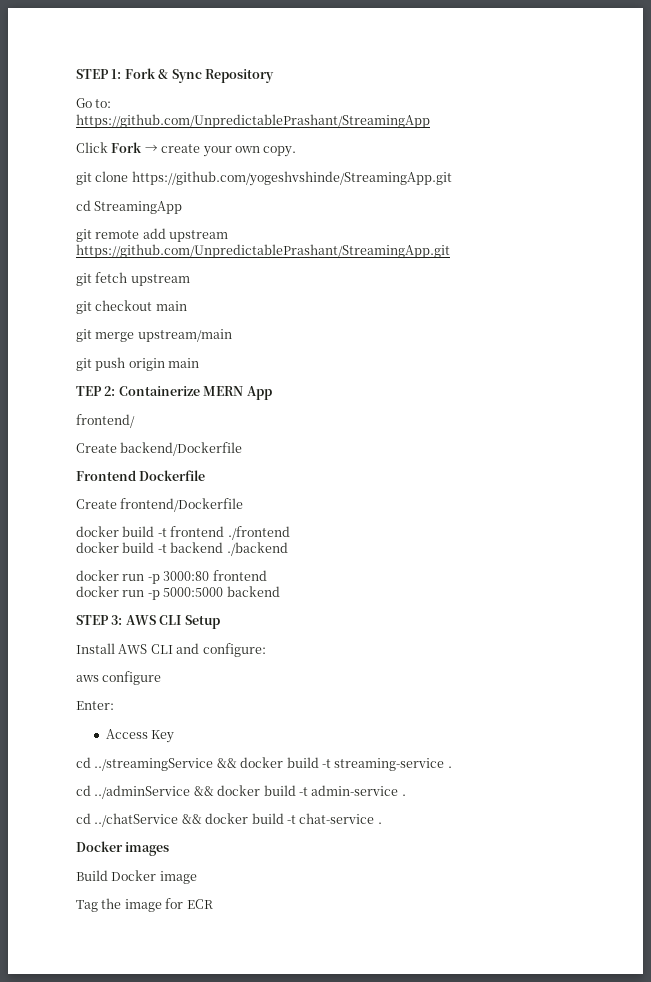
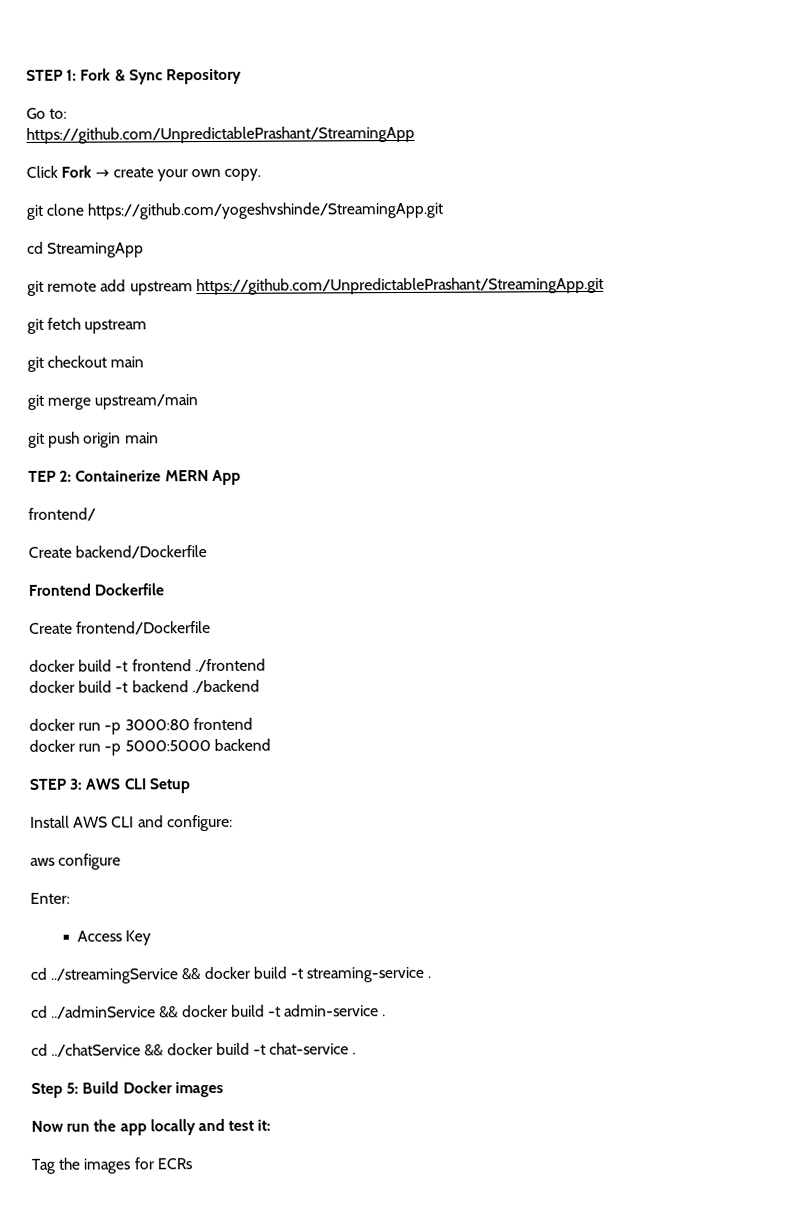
- Docker images
+ Step 5: Build Docker images
- Build Docker image
+ Now run the app locally and test it:
- Tag the image for ECR
+ Tag the images for ECRs

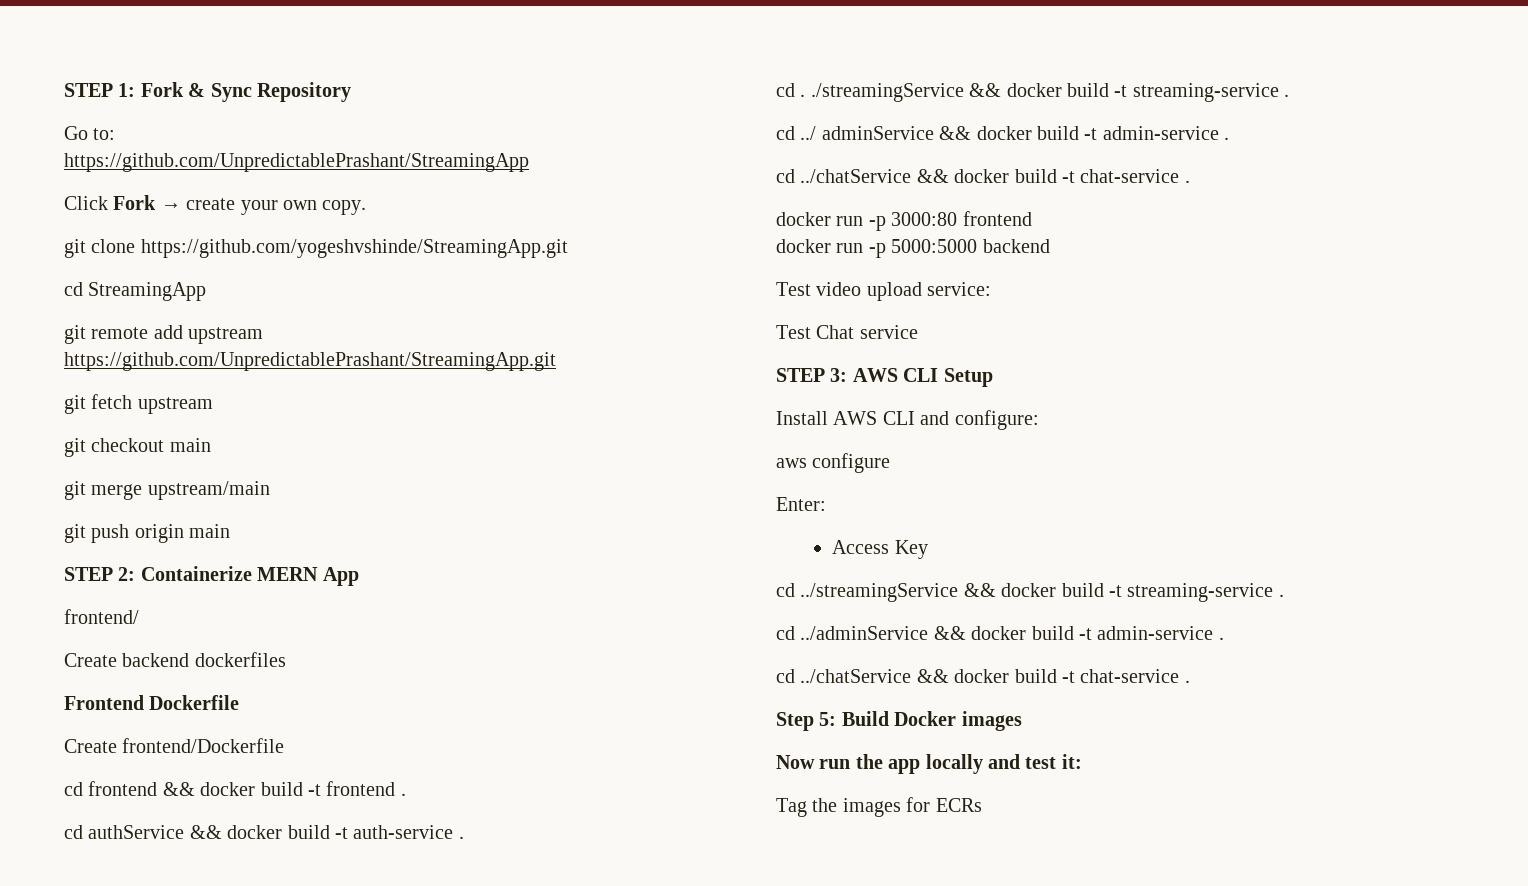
- TEP 2: Containerize MERN App
+ STEP 2: Containerize MERN App
- Create backend/Dockerfile
+ Create backend dockerfiles
- docker build -t frontend ./frontend
- docker build -t backend ./backend
+ cd frontend && docker build -t frontend .
+ cd authService && docker build -t auth-service .
+ cd . ./streamingService && docker build -t streaming-service .
+ cd ../ adminService && docker build -t admin-service .
+ cd ../chatService && docker build -t chat-service .
+ Test video upload service:
+ Test Chat service

